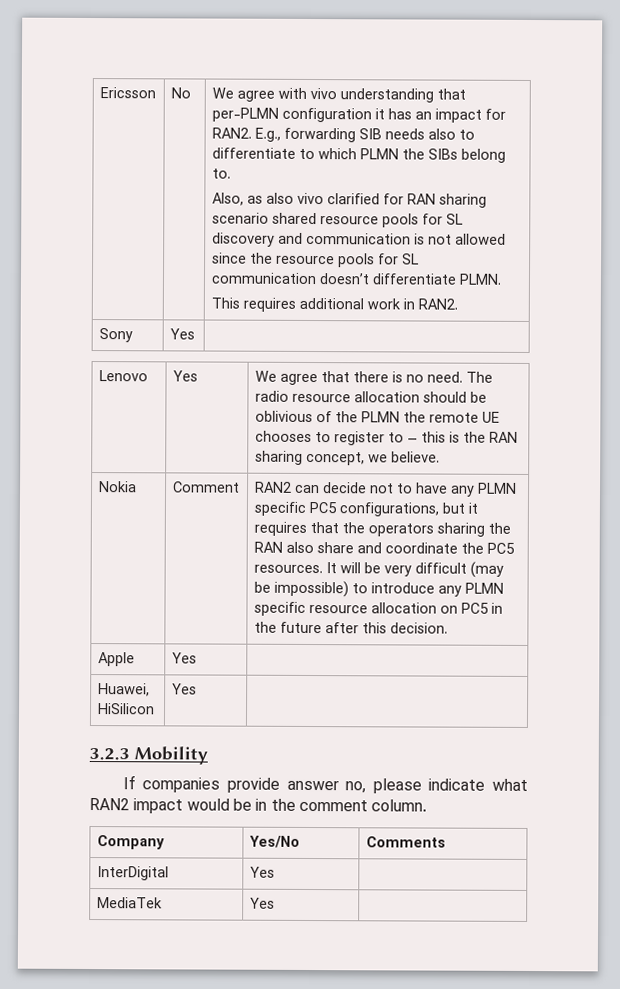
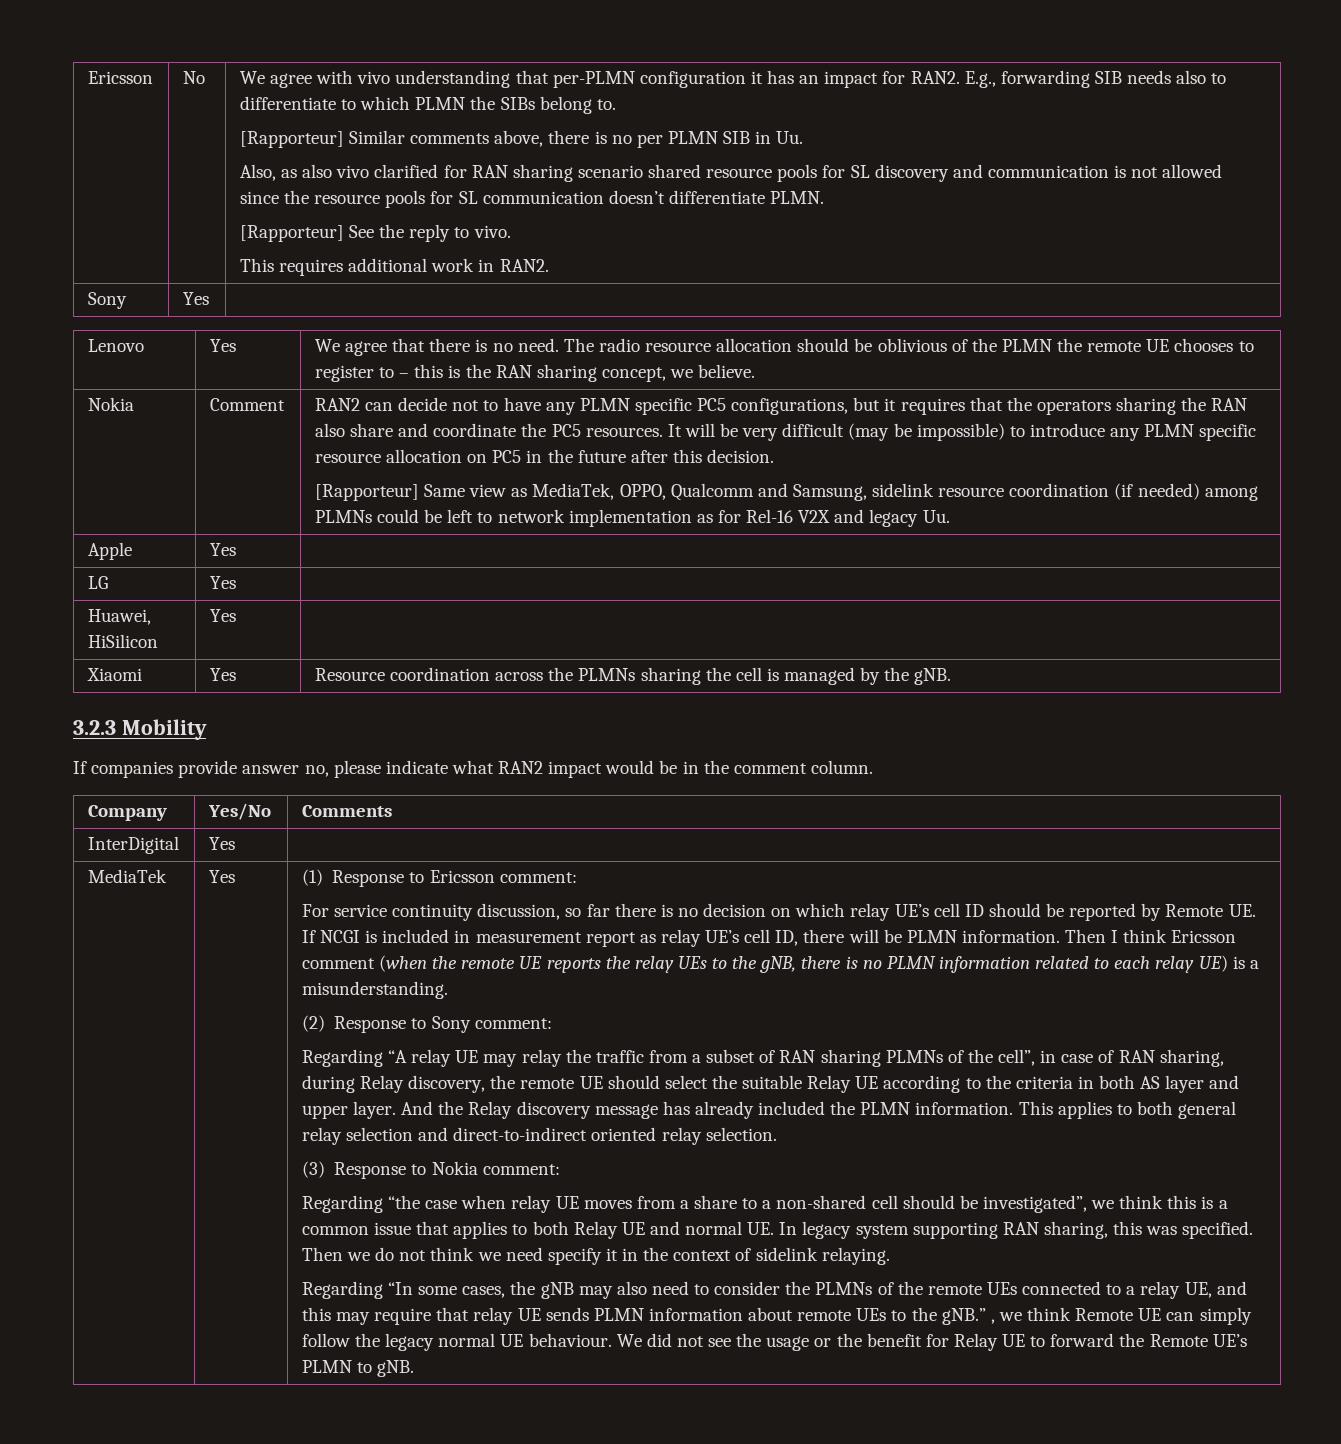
+ [Rapporteur] Similar comments above, there is no per PLMN SIB in Uu.
+ [Rapporteur] See the reply to vivo.
+ [Rapporteur] Same view as MediaTek, OPPO, Qualcomm and Samsung, sidelink resource coordination (if needed) among PLMNs could be left to network implementation as for Rel-16 V2X and legacy Uu.
+ LG | Yes |
+ Xiaomi | Yes | Resource coordination across the PLMNs sharing the cell is managed by the gNB.
+ (1) Response to Ericsson comment:
+ For service continuity discussion, so far there is no decision on which relay UE’s cell ID should be reported by Remote UE. If NCGI is included in measurement report as relay UE’s cell ID, there will be PLMN information. Then I think Ericsson comment (when the remote UE reports the relay UEs to the gNB, there is no PLMN information related to each relay UE) is a misunderstanding.
+ (2) Response to Sony comment:
+ Regarding “A relay UE may relay the traffic from a subset of RAN sharing PLMNs of the cell”, in case of RAN sharing, during Relay discovery, the remote UE should select the suitable Relay UE according to the criteria in both AS layer and upper layer. And the Relay discovery message has already included the PLMN information. This applies to both general relay selection and direct-to-indirect oriented relay selection.
+ (3) Response to Nokia comment:
+ Regarding “the case when relay UE moves from a share to a non-shared cell should be investigated”, we think this is a common issue that applies to both Relay UE and normal UE. In legacy system supporting RAN sharing, this was specified. Then we do not think we need specify it in the context of sidelink relaying.
+ Regarding “In some cases, the gNB may also need to consider the PLMNs of the remote UEs connected to a relay UE, and this may require that relay UE sends PLMN information about remote UEs to the gNB.” , we think Remote UE can simply follow the legacy normal UE behaviour. We did not see the usage or the benefit for Relay UE to forward the Remote UE’s PLMN to gNB.

